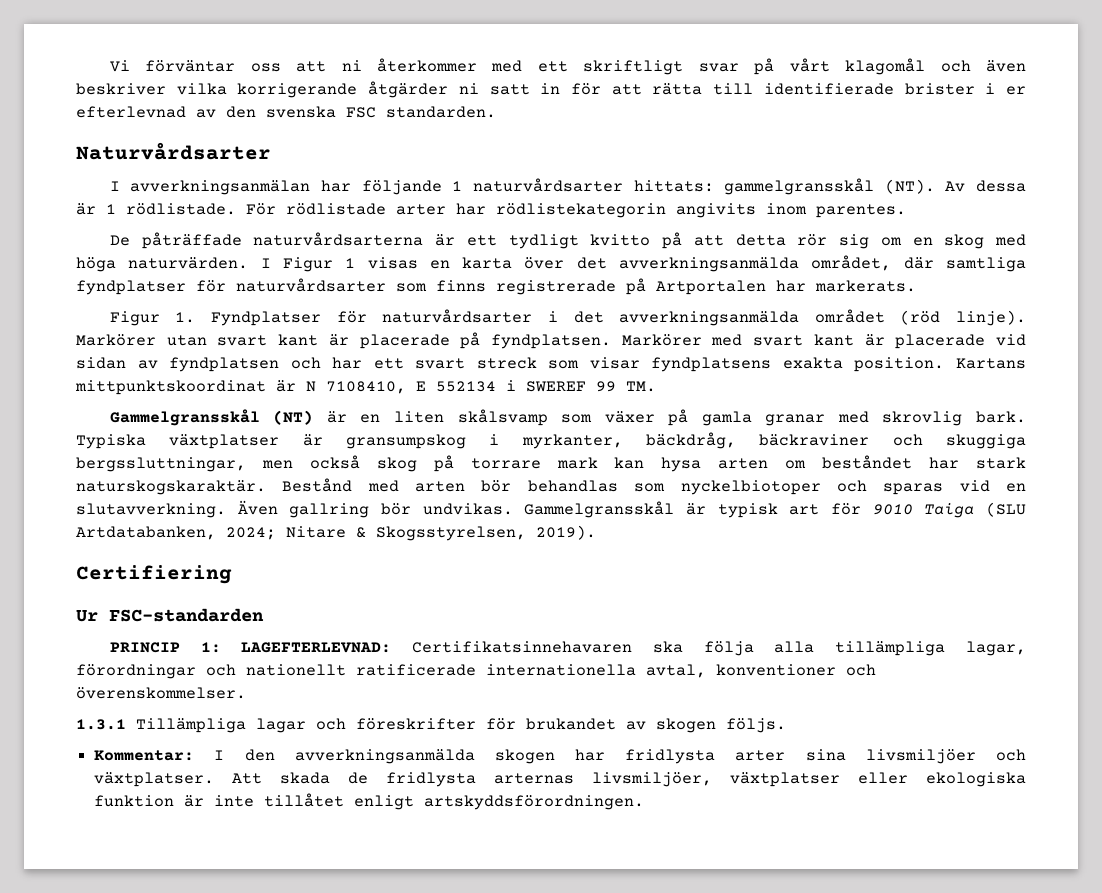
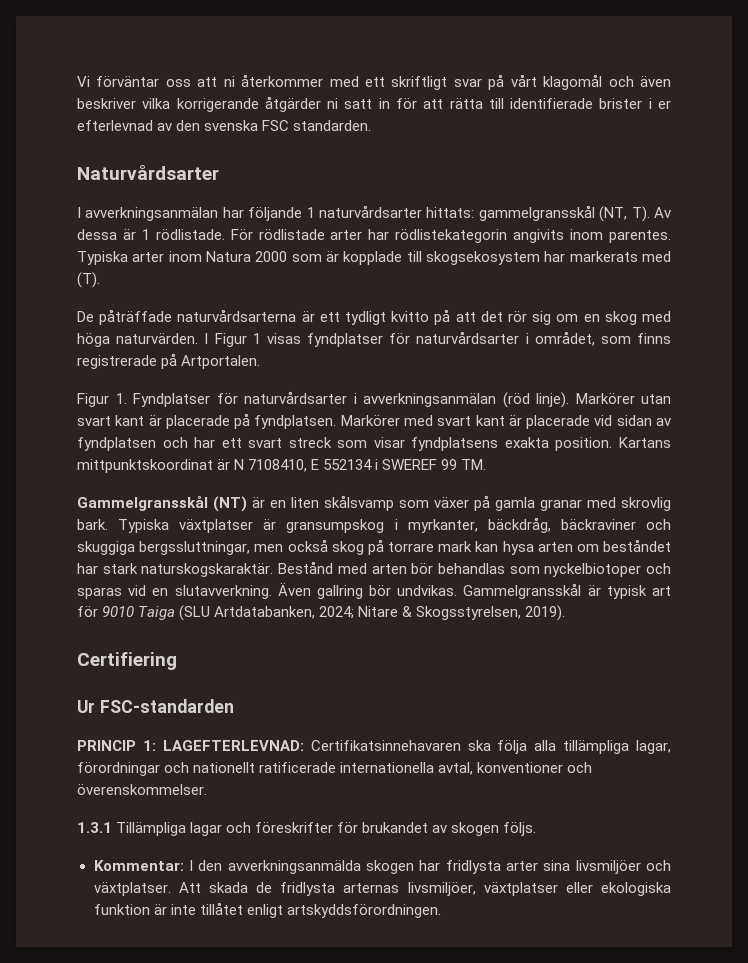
- I avverkningsanmälan har följande 1 naturvårdsarter hittats: gammelgransskål (NT). Av dessa är 1 rödlistade.
+ I avverkningsanmälan har följande 1 naturvårdsarter hittats: gammelgransskål (NT, T). Av dessa är 1 rödlistade.
+ Typiska arter inom Natura 2000 som är kopplade till skogsekosystem har markerats med (T).
- De påträffade naturvårdsarterna är ett tydligt kvitto på att detta rör sig om en skog med höga naturvärden.
+ De påträffade naturvårdsarterna är ett tydligt kvitto på att det rör sig om en skog med höga naturvärden.
- I Figur 1 visas en karta över det avverkningsanmälda området, där samtliga fyndplatser för naturvårdsarter som finns registrerade på Artportalen har markerats.
+ I Figur 1 visas fyndplatser för naturvårdsarter i området, som finns registrerade på Artportalen.
- Figur 1. Fyndplatser för naturvårdsarter i det avverkningsanmälda området (röd linje).
+ Figur 1. Fyndplatser för naturvårdsarter i avverkningsanmälan (röd linje).

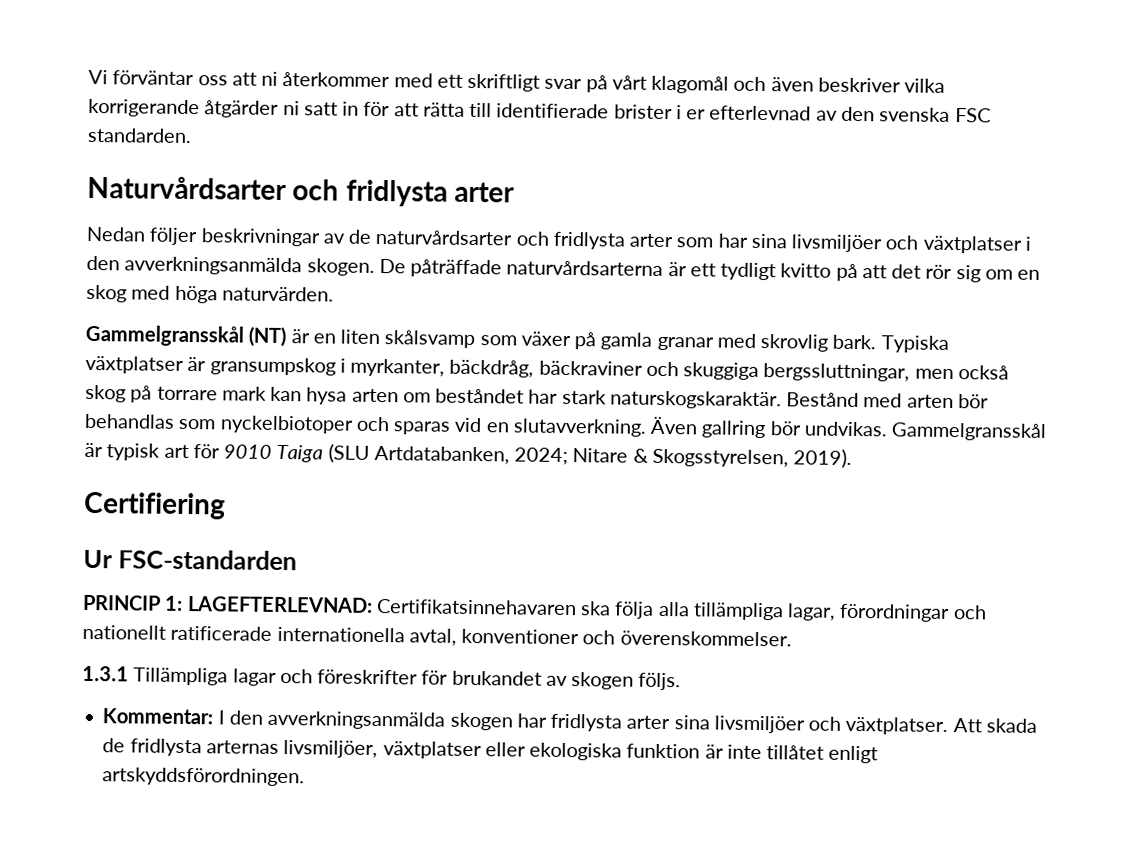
- Naturvårdsarter
- I avverkningsanmälan har följande 1 naturvårdsarter hittats: gammelgransskål (NT, T). Av dessa är 1 rödlistade. För rödlistade arter har rödlistekategorin angivits inom parentes. Typiska arter inom Natura 2000 som är kopplade till skogsekosystem har markerats med (T).
- De påträffade naturvårdsarterna är ett tydligt kvitto på att det rör sig om en skog med höga naturvärden. I Figur 1 visas fyndplatser för naturvårdsarter i området, som finns registrerade på Artportalen.
- Figur 1. Fyndplatser för naturvårdsarter i avverkningsanmälan (röd linje). Markörer utan svart kant är placerade på fyndplatsen. Markörer med svart kant är placerade vid sidan av fyndplatsen och har ett svart streck som visar fyndplatsens exakta position. Kartans mittpunktskoordinat är N 7108410, E 552134 i SWEREF 99 TM.
+ Naturvårdsarter och fridlysta arter
+ Nedan följer beskrivningar av de naturvårdsarter och fridlysta arter som har sina livsmiljöer och växtplatser i den avverkningsanmälda skogen. De påträffade naturvårdsarterna är ett tydligt kvitto på att det rör sig om en skog med höga naturvärden.

